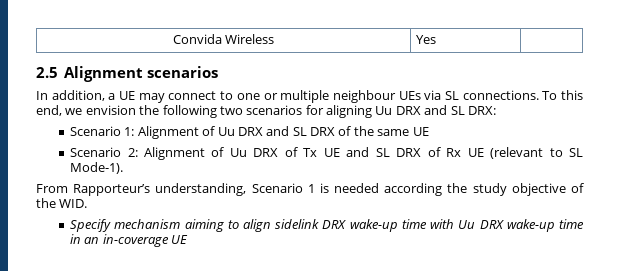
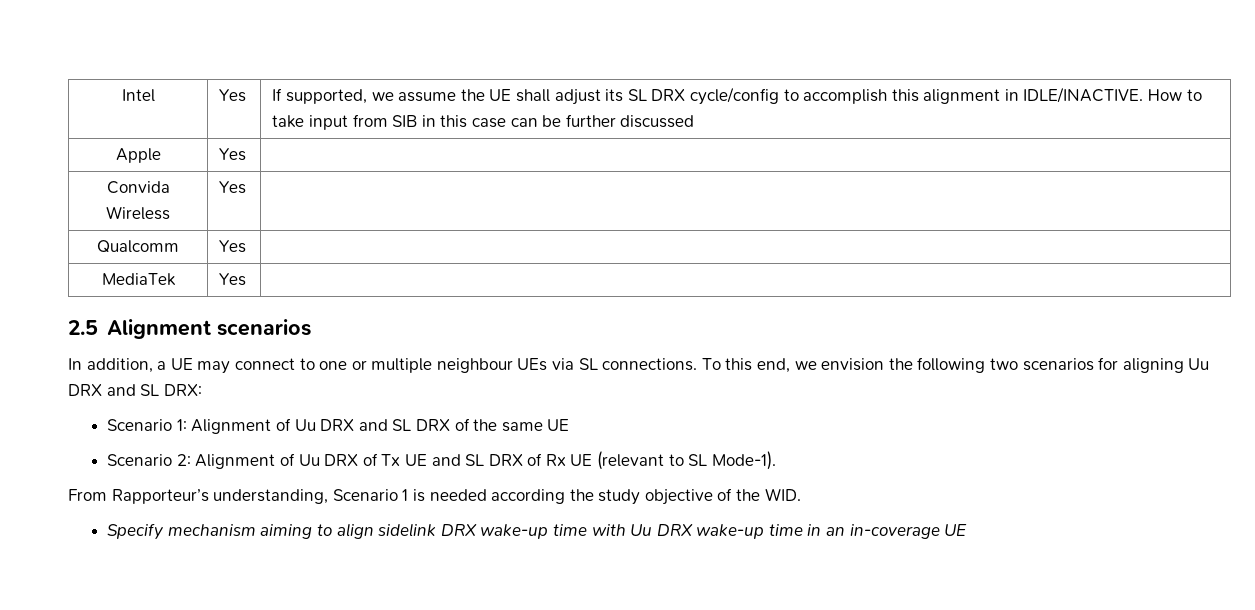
+ Intel | Yes | If supported, we assume the UE shall adjust its SL DRX cycle/config to accomplish this alignment in IDLE/INACTIVE. How to take input from SIB in this case can be further discussed
+ Apple | Yes |
+ Qualcomm | Yes |
+ MediaTek | Yes |

